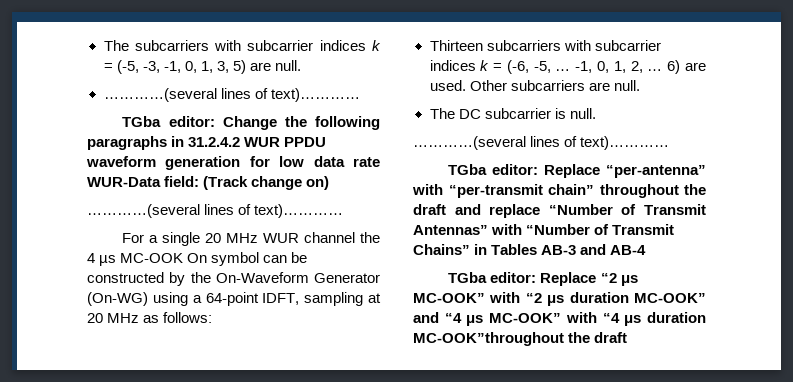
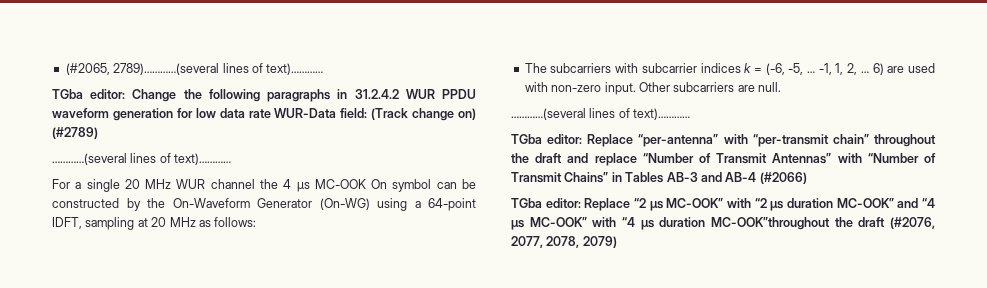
- The subcarriers with subcarrier indices k = (-5, -3, -1, 0, 1, 3, 5) are null.
- …………(several lines of text)…………
+ (#2065, 2789)…………(several lines of text)…………
- TGba editor: Change the following paragraphs in 31.2.4.2 WUR PPDU waveform generation for low data rate WUR-Data field: (Track change on)
+ TGba editor: Change the following paragraphs in 31.2.4.2 WUR PPDU waveform generation for low data rate WUR-Data field: (Track change on) (#2789)
- Thirteen subcarriers with subcarrier indices k = (-6, -5, …
+ The subcarriers with subcarrier indices k = (-6, -5, …
- -1, 0, 1, 2, …
+ -1, 1, 2, …
- 6) are used.
+ 6) are used with non-zero input.
- The DC subcarrier is null.
- TGba editor: Replace “per-antenna” with “per-transmit chain” throughout the draft and replace “Number of Transmit Antennas” with “Number of Transmit Chains” in Tables AB-3 and AB-4
+ TGba editor: Replace “per-antenna” with “per-transmit chain” throughout the draft and replace “Number of Transmit Antennas” with “Number of Transmit Chains” in Tables AB-3 and AB-4 (#2066)
- TGba editor: Replace “2 μs MC-OOK” with “2 μs duration MC-OOK” and “4 μs MC-OOK” with “4 μs duration MC-OOK”throughout the draft
+ TGba editor: Replace “2 μs MC-OOK” with “2 μs duration MC-OOK” and “4 μs MC-OOK” with “4 μs duration MC-OOK”throughout the draft (#2076, 2077, 2078, 2079)

